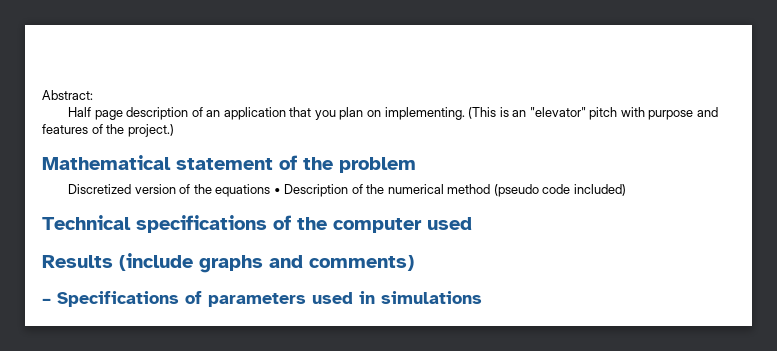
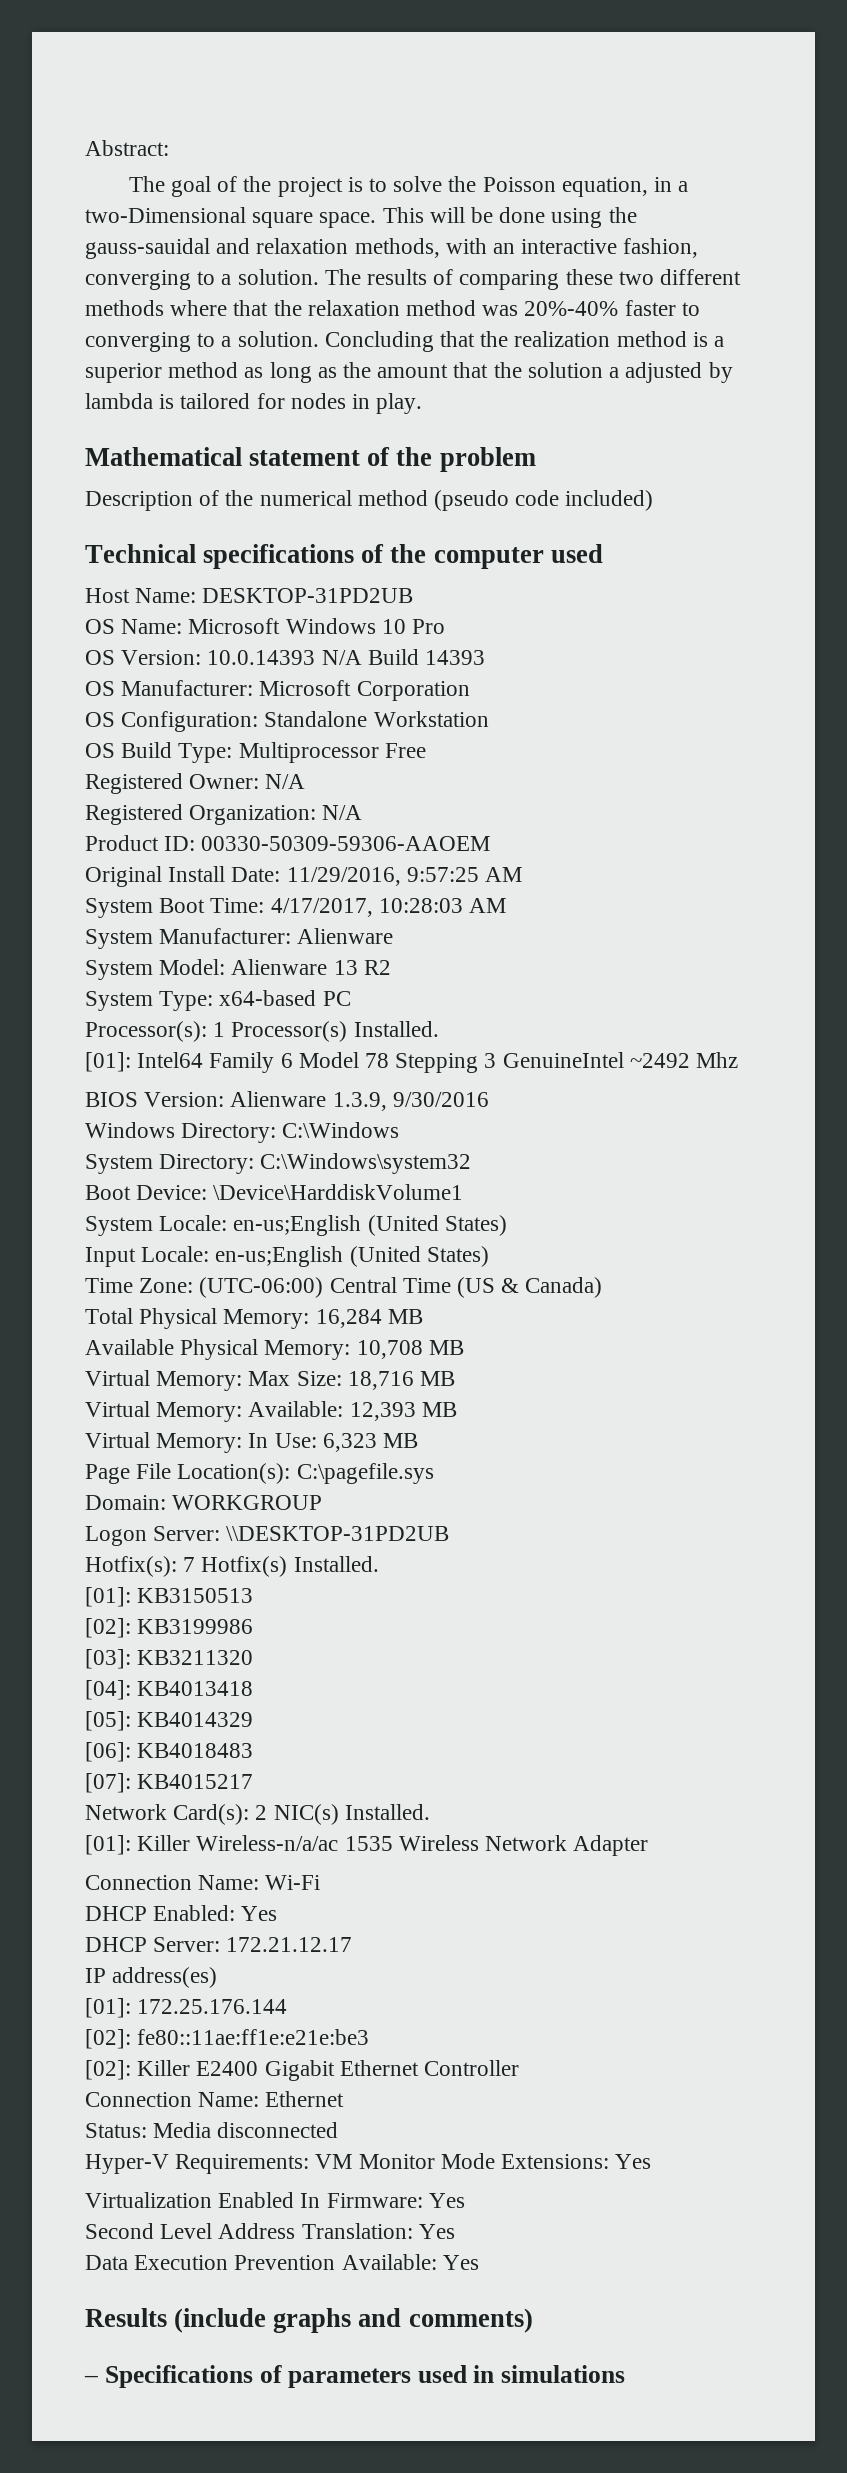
- Half page description of an application that you plan on implementing. (This is an "elevator" pitch with purpose and features of the project.)
+ The goal of the project is to solve the Poisson equation, in a two-Dimensional square space. This will be done using the gauss-sauidal and relaxation methods, with an interactive fashion, converging to a solution. The results of comparing these two different methods where that the relaxation method was 20%-40% faster to converging to a solution. Concluding that the realization method is a superior method as long as the amount that the solution a adjusted by lambda is tailored for nodes in play.
- Discretized version of the equations • Description of the numerical method (pseudo code included)
+ Description of the numerical method (pseudo code included)
+ Host Name: DESKTOP-31PD2UB
+ OS Name: Microsoft Windows 10 Pro
+ OS Version: 10.0.14393 N/A Build 14393
+ OS Manufacturer: Microsoft Corporation
+ OS Configuration: Standalone Workstation
+ OS Build Type: Multiprocessor Free
+ Registered Owner: N/A
+ Registered Organization: N/A
+ Product ID: 00330-50309-59306-AAOEM
+ Original Install Date: 11/29/2016, 9:57:25 AM
+ System Boot Time: 4/17/2017, 10:28:03 AM
+ System Manufacturer: Alienware
+ System Model: Alienware 13 R2
+ System Type: x64-based PC
+ Processor(s): 1 Processor(s) Installed.
+ [01]: Intel64 Family 6 Model 78 Stepping 3 GenuineIntel ~2492 Mhz
+ BIOS Version: Alienware 1.3.9, 9/30/2016
+ Windows Directory: C:\Windows
+ System Directory: C:\Windows\system32
+ Boot Device: \Device\HarddiskVolume1
+ System Locale: en-us;English (United States)
+ Input Locale: en-us;English (United States)
+ Time Zone: (UTC-06:00) Central Time (US & Canada)
+ Total Physical Memory: 16,284 MB
+ Available Physical Memory: 10,708 MB
+ Virtual Memory: Max Size: 18,716 MB
+ Virtual Memory: Available: 12,393 MB
+ Virtual Memory: In Use: 6,323 MB
+ Page File Location(s): C:\pagefile.sys
+ Domain: WORKGROUP
+ Logon Server: \\DESKTOP-31PD2UB
+ Hotfix(s): 7 Hotfix(s) Installed.
+ [01]: KB3150513
+ [02]: KB3199986
+ [03]: KB3211320
+ [04]: KB4013418
+ [05]: KB4014329
+ [06]: KB4018483
+ [07]: KB4015217
+ Network Card(s): 2 NIC(s) Installed.
+ [01]: Killer Wireless-n/a/ac 1535 Wireless Network Adapter
+ Connection Name: Wi-Fi
+ DHCP Enabled: Yes
+ DHCP Server: 172.21.12.17
+ IP address(es)
+ [01]: 172.25.176.144
+ [02]: fe80::11ae:ff1e:e21e:be3
+ [02]: Killer E2400 Gigabit Ethernet Controller
+ Connection Name: Ethernet
+ Status: Media disconnected
+ Hyper-V Requirements: VM Monitor Mode Extensions: Yes
+ Virtualization Enabled In Firmware: Yes
+ Second Level Address Translation: Yes
+ Data Execution Prevention Available: Yes

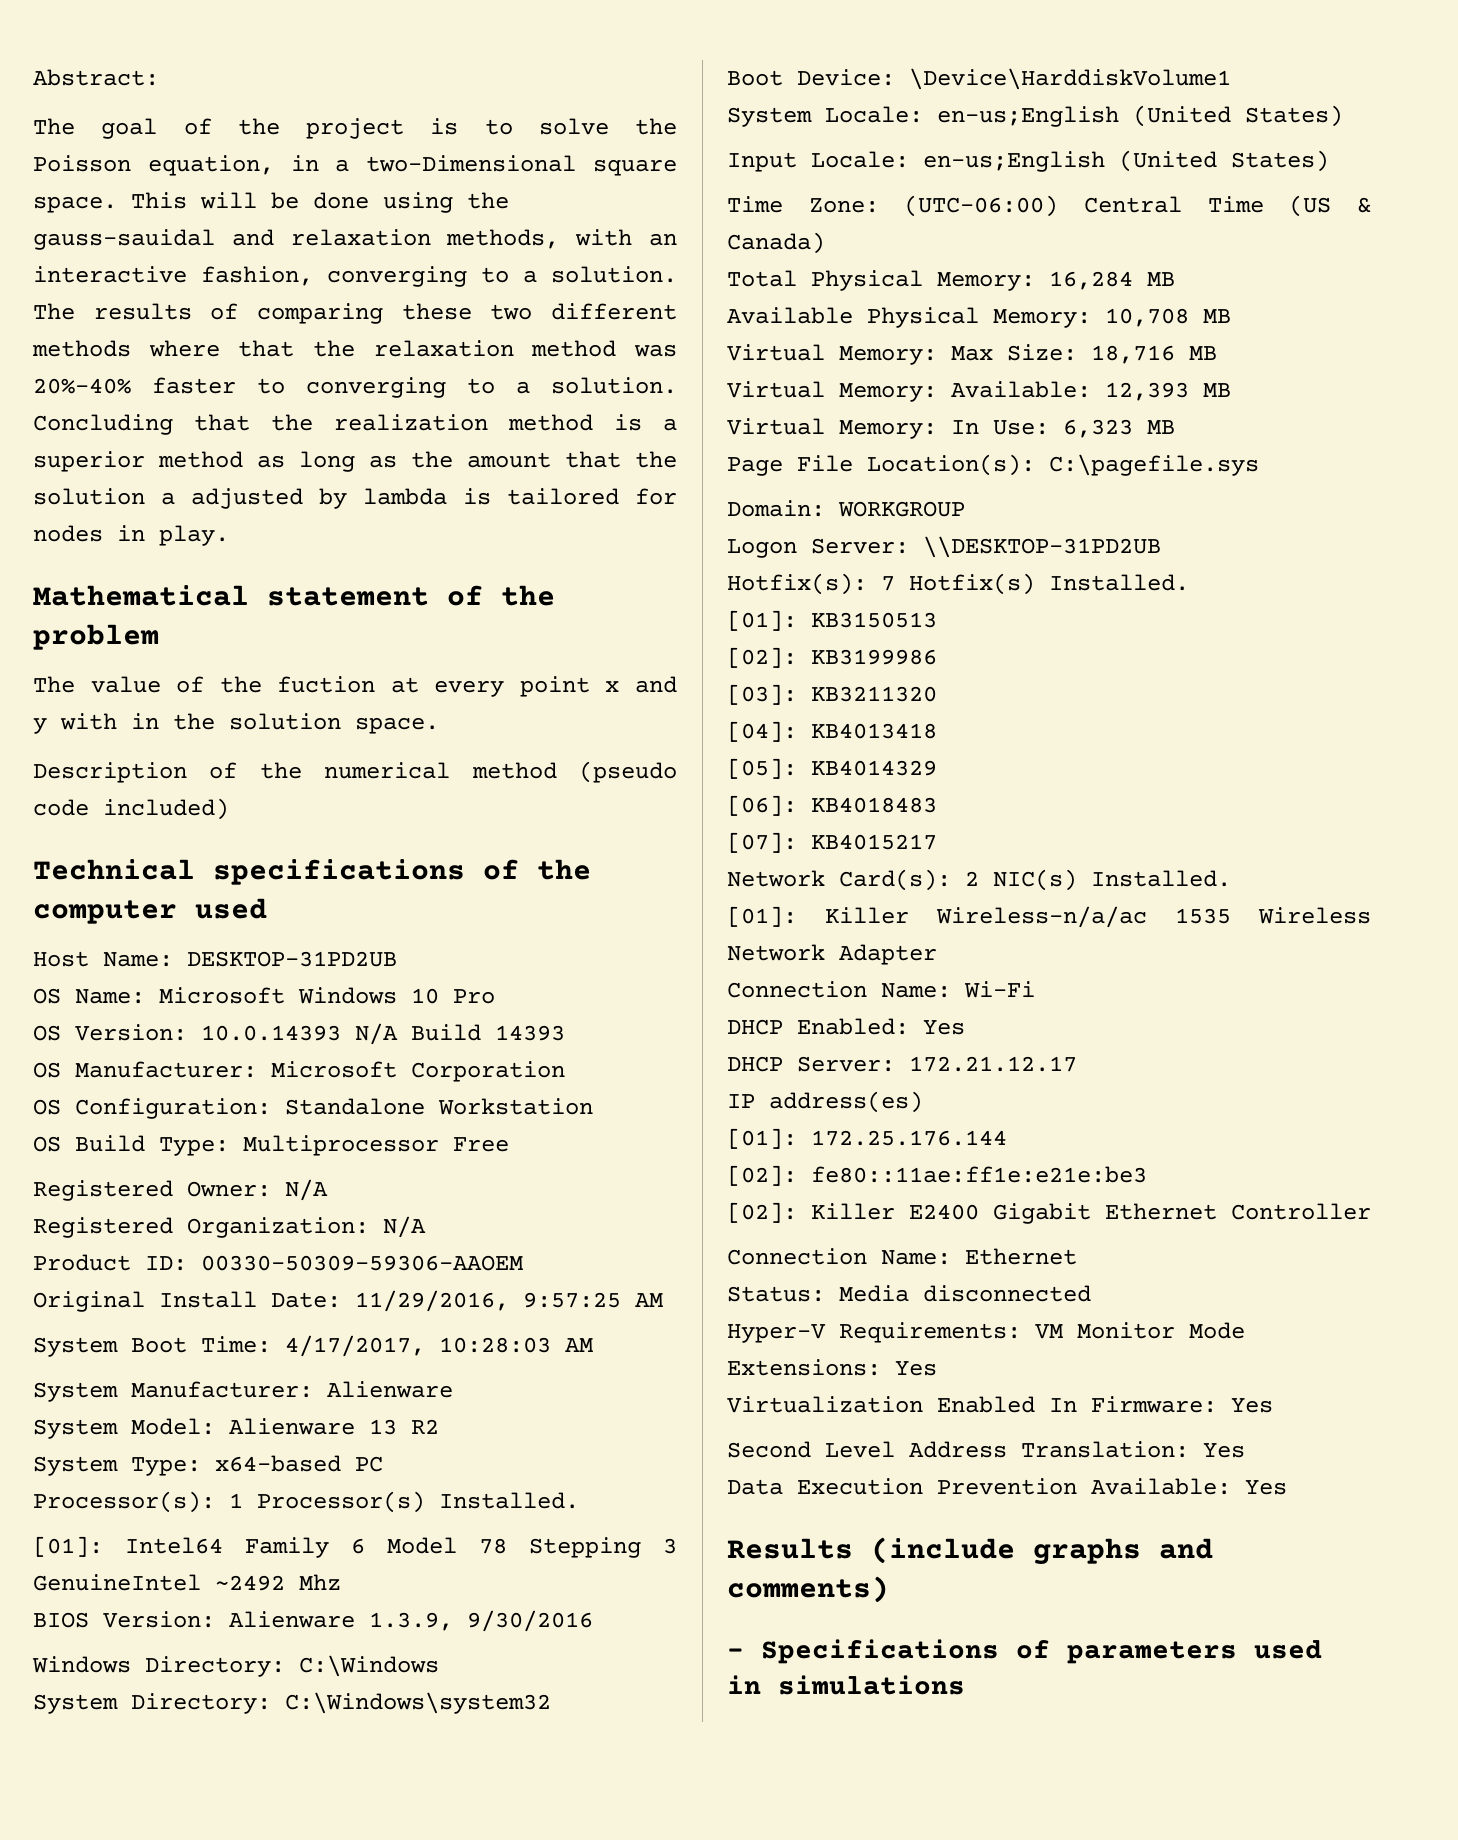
+ The value of the fuction at every point x and y with in the solution space.

